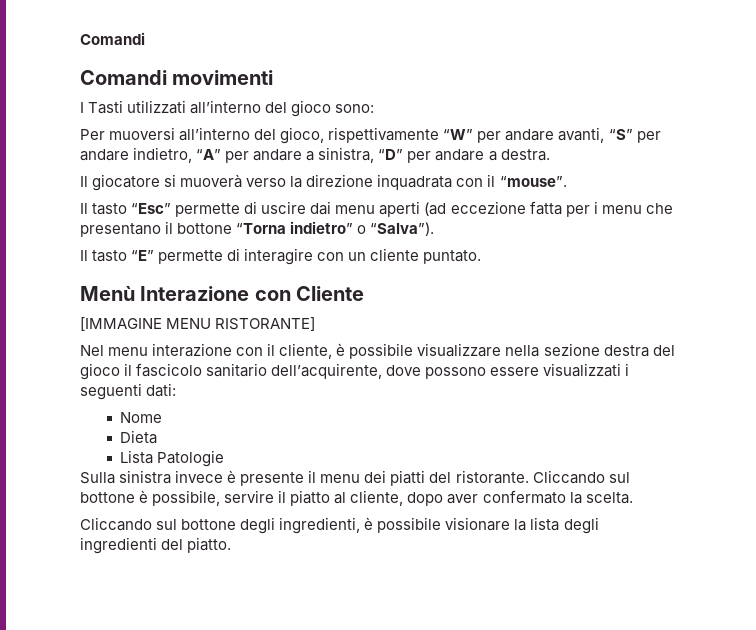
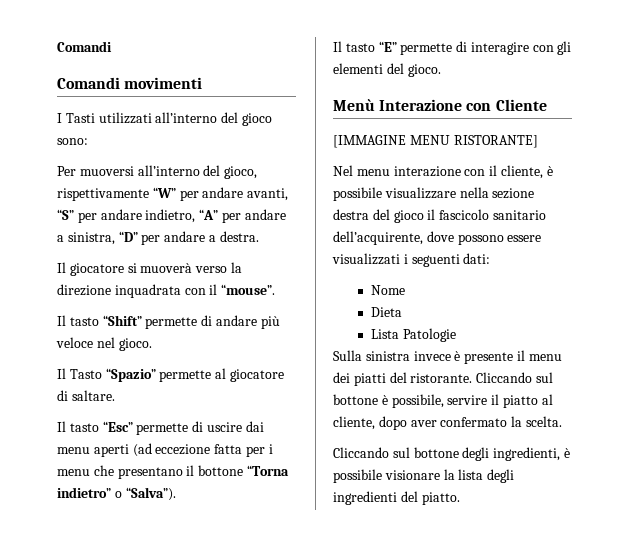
+ Il tasto “Shift” permette di andare più veloce nel gioco.
+ Il Tasto “Spazio” permette al giocatore di saltare.
- Il tasto “E” permette di interagire con un cliente puntato.
+ Il tasto “E” permette di interagire con gli elementi del gioco.

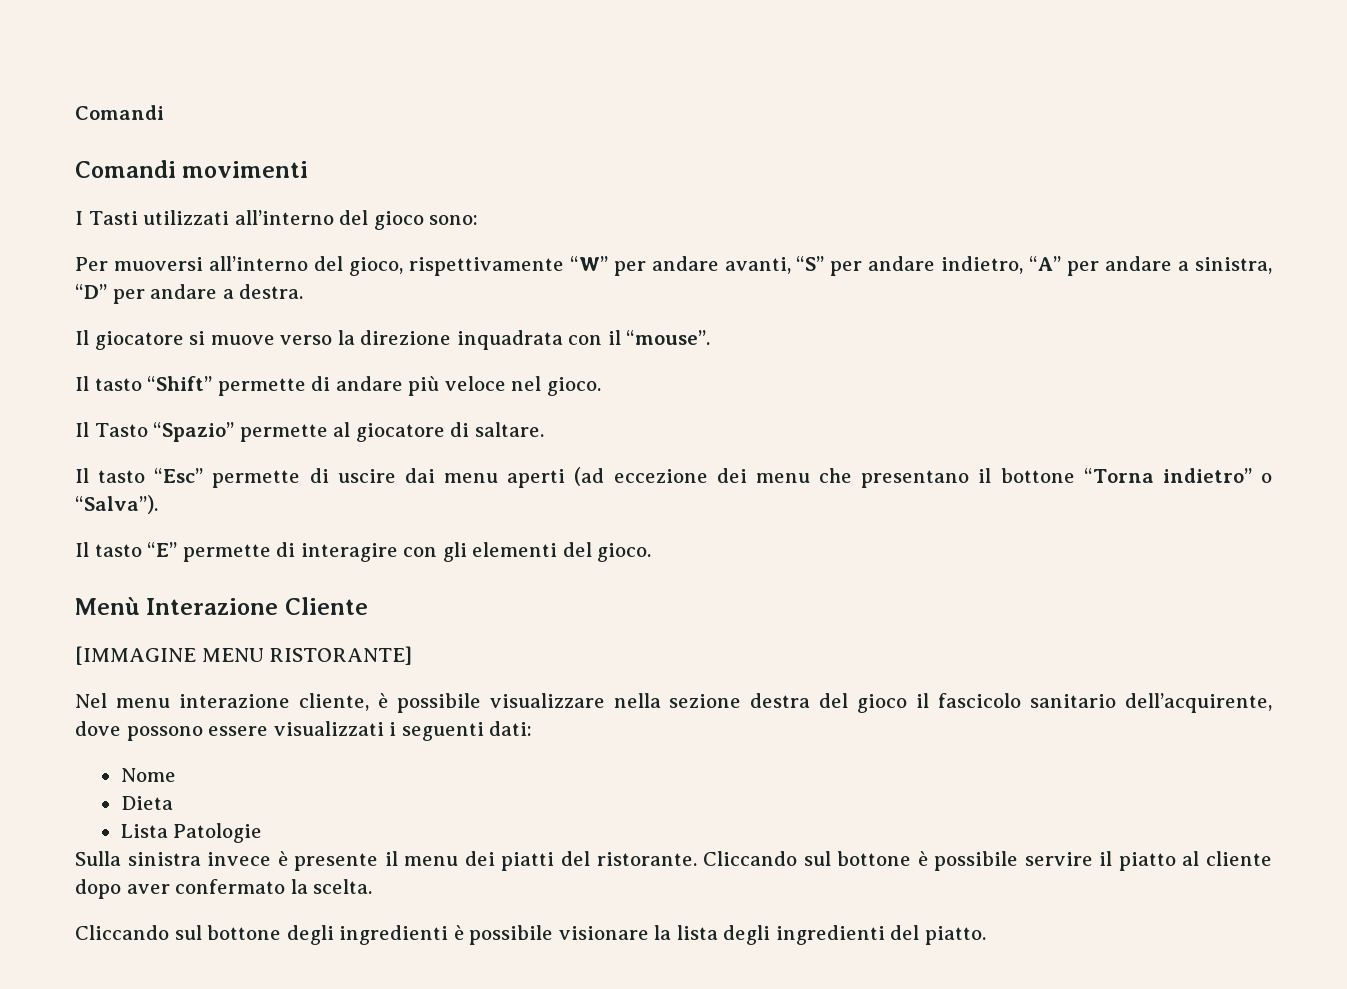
- Il giocatore si muoverà verso la direzione inquadrata con il “mouse”.
+ Il giocatore si muove verso la direzione inquadrata con il “mouse”.
- Il tasto “Esc” permette di uscire dai menu aperti (ad eccezione fatta per i menu che presentano il bottone “Torna indietro” o “Salva”).
+ Il tasto “Esc” permette di uscire dai menu aperti (ad eccezione dei menu che presentano il bottone “Torna indietro” o “Salva”).
- Menù Interazione con Cliente
+ Menù Interazione Cliente
- Nel menu interazione con il cliente, è possibile visualizzare nella sezione destra del gioco il fascicolo sanitario dell’acquirente, dove possono essere visualizzati i seguenti dati:
+ Nel menu interazione cliente, è possibile visualizzare nella sezione destra del gioco il fascicolo sanitario dell’acquirente, dove possono essere visualizzati i seguenti dati:
- Cliccando sul bottone è possibile, servire il piatto al cliente, dopo aver confermato la scelta.
+ Cliccando sul bottone è possibile servire il piatto al cliente dopo aver confermato la scelta.
- Cliccando sul bottone degli ingredienti, è possibile visionare la lista degli ingredienti del piatto.
+ Cliccando sul bottone degli ingredienti è possibile visionare la lista degli ingredienti del piatto.

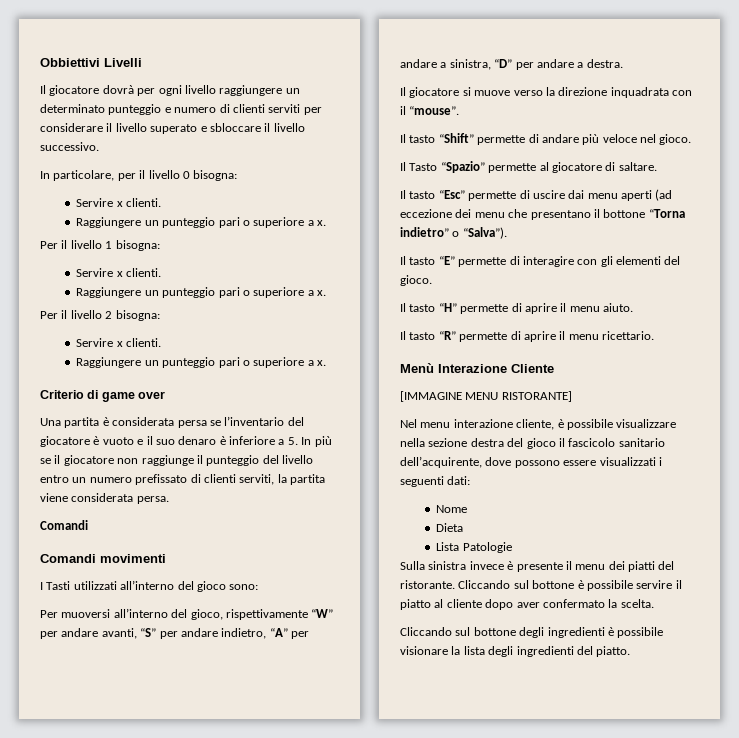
+ Obbiettivi Livelli
+ Il giocatore dovrà per ogni livello raggiungere un determinato punteggio e numero di clienti serviti per considerare il livello superato e sbloccare il livello successivo.
+ In particolare, per il livello 0 bisogna:
+ Servire x clienti.
+ Raggiungere un punteggio pari o superiore a x.
+ Per il livello 1 bisogna:
+ Servire x clienti.
+ Raggiungere un punteggio pari o superiore a x.
+ Per il livello 2 bisogna:
+ Servire x clienti.
+ Raggiungere un punteggio pari o superiore a x.
+ Criterio di game over
+ Una partita è considerata persa se l’inventario del giocatore è vuoto e il suo denaro è inferiore a 5. In più se il giocatore non raggiunge il punteggio del livello entro un numero prefissato di clienti serviti, la partita viene considerata persa.
+ Il tasto “H” permette di aprire il menu aiuto.
+ Il tasto “R” permette di aprire il menu ricettario.

